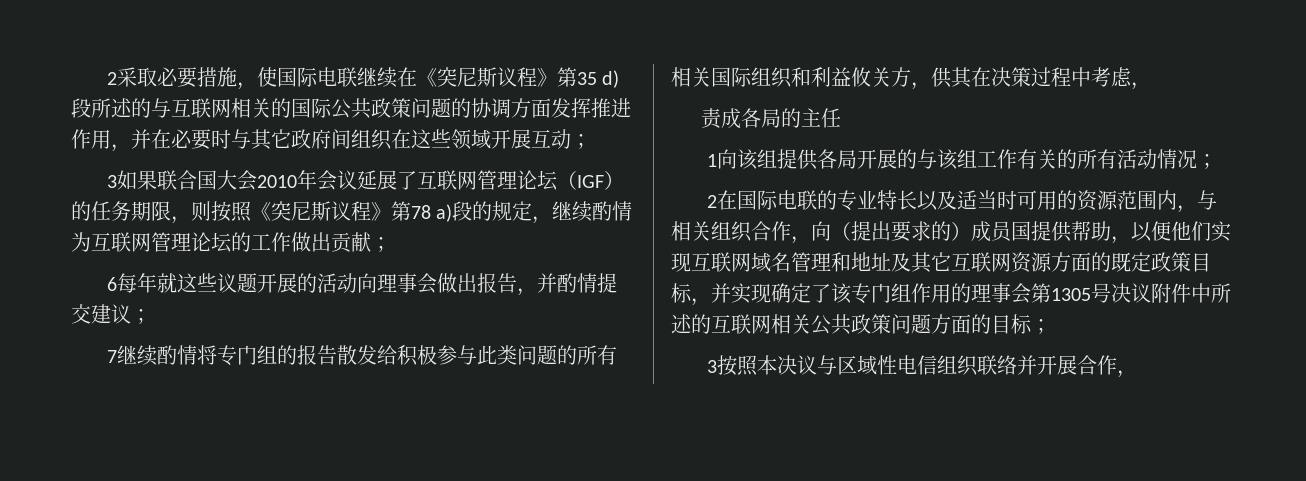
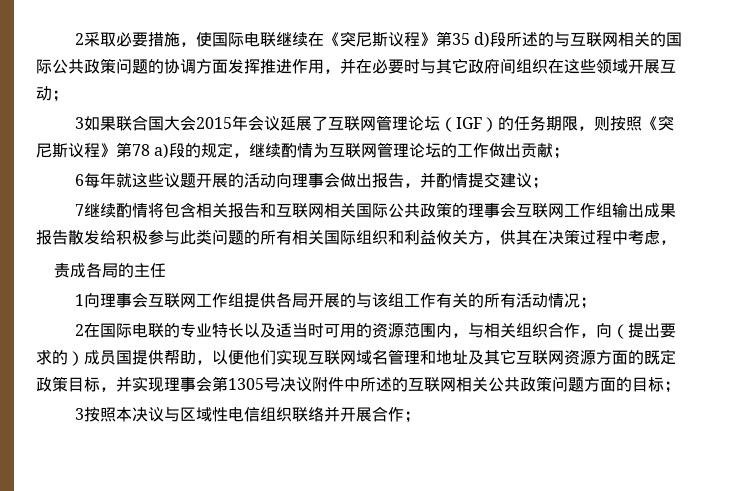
- 3如果联合国大会2010年会议延展了互联网管理论坛（IGF）的任务期限，则按照《突尼斯议程》第78 a)段的规定，继续酌情为互联网管理论坛的工作做出贡献；
+ 3如果联合国大会2015年会议延展了互联网管理论坛（IGF）的任务期限，则按照《突尼斯议程》第78 a)段的规定，继续酌情为互联网管理论坛的工作做出贡献；
- 7继续酌情将专门组的报告散发给积极参与此类问题的所有相关国际组织和利益攸关方，供其在决策过程中考虑，
+ 7继续酌情将包含相关报告和互联网相关国际公共政策的理事会互联网工作组输出成果报告散发给积极参与此类问题的所有相关国际组织和利益攸关方，供其在决策过程中考虑，
- 1向该组提供各局开展的与该组工作有关的所有活动情况；
+ 1向理事会互联网工作组提供各局开展的与该组工作有关的所有活动情况；
- 2在国际电联的专业特长以及适当时可用的资源范围内，与相关组织合作，向（提出要求的）成员国提供帮助，以便他们实现互联网域名管理和地址及其它互联网资源方面的既定政策目标，并实现确定了该专门组作用的理事会第1305号决议附件中所述的互联网相关公共政策问题方面的目标；
+ 2在国际电联的专业特长以及适当时可用的资源范围内，与相关组织合作，向（提出要求的）成员国提供帮助，以便他们实现互联网域名管理和地址及其它互联网资源方面的既定政策目标，并实现理事会第1305号决议附件中所述的互联网相关公共政策问题方面的目标；
- 3按照本决议与区域性电信组织联络并开展合作，
+ 3按照本决议与区域性电信组织联络并开展合作；

